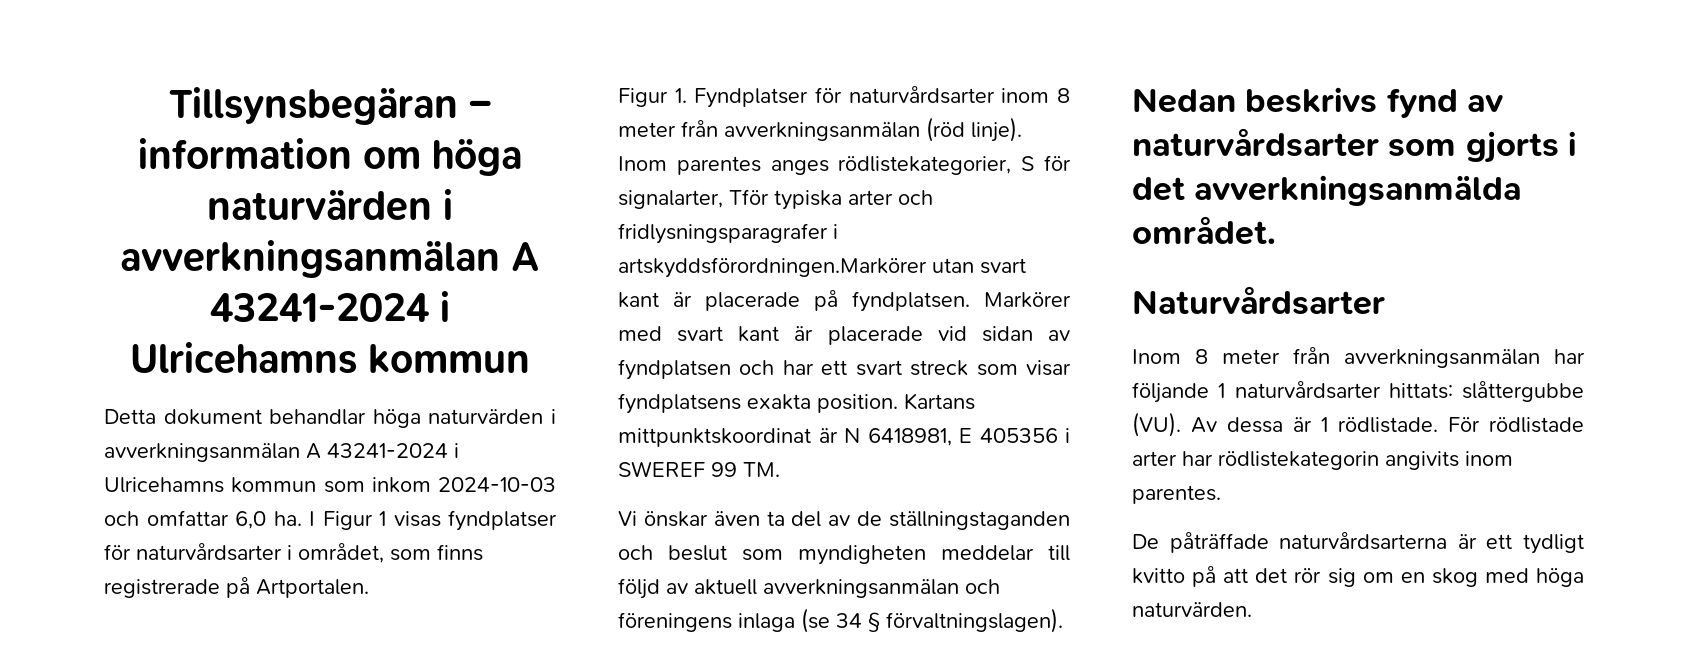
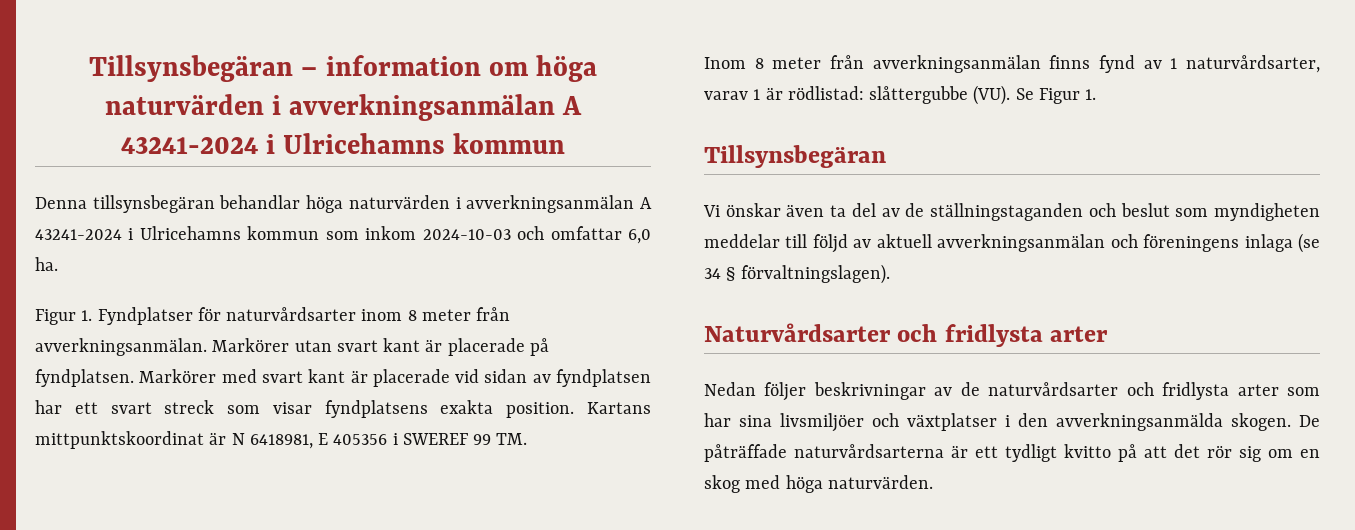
- Detta dokument behandlar höga naturvärden i avverkningsanmälan A 43241-2024 i Ulricehamns kommun som inkom 2024-10-03 och omfattar 6,0 ha. I Figur 1 visas fyndplatser för naturvårdsarter i området, som finns registrerade på Artportalen.
+ Denna tillsynsbegäran behandlar höga naturvärden i avverkningsanmälan A 43241-2024 i Ulricehamns kommun som inkom 2024-10-03 och omfattar 6,0 ha.
- Figur 1. Fyndplatser för naturvårdsarter inom 8 meter från avverkningsanmälan (röd linje). Inom parentes anges rödlistekategorier, S för signalarter, Tför typiska arter och fridlysningsparagrafer i artskyddsförordningen.Markörer utan svart kant är placerade på fyndplatsen.
+ Figur 1. Fyndplatser för naturvårdsarter inom 8 meter från avverkningsanmälan. Markörer utan svart kant är placerade på fyndplatsen.
- Markörer med svart kant är placerade vid sidan av fyndplatsen och har ett svart streck som visar fyndplatsens exakta position.
+ Markörer med svart kant är placerade vid sidan av fyndplatsen har ett svart streck som visar fyndplatsens exakta position.
+ Inom 8 meter från avverkningsanmälan finns fynd av 1 naturvårdsarter, varav 1 är rödlistad: slåttergubbe (VU). Se Figur 1.
+ Tillsynsbegäran
- Nedan beskrivs fynd av naturvårdsarter som gjorts i det avverkningsanmälda området.
- Naturvårdsarter
- Inom 8 meter från avverkningsanmälan har följande 1 naturvårdsarter hittats: slåttergubbe (VU). Av dessa är 1 rödlistade. För rödlistade arter har rödlistekategorin angivits inom parentes.
- De påträffade naturvårdsarterna är ett tydligt kvitto på att det rör sig om en skog med höga naturvärden.
+ Naturvårdsarter och fridlysta arter
+ Nedan följer beskrivningar av de naturvårdsarter och fridlysta arter som har sina livsmiljöer och växtplatser i den avverkningsanmälda skogen. De påträffade naturvårdsarterna är ett tydligt kvitto på att det rör sig om en skog med höga naturvärden.

